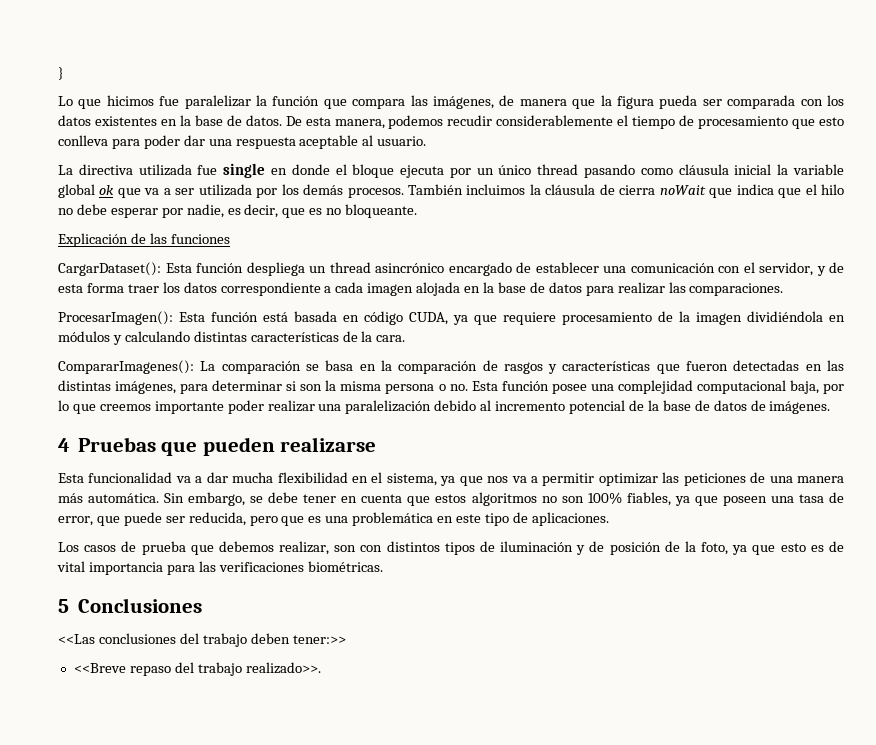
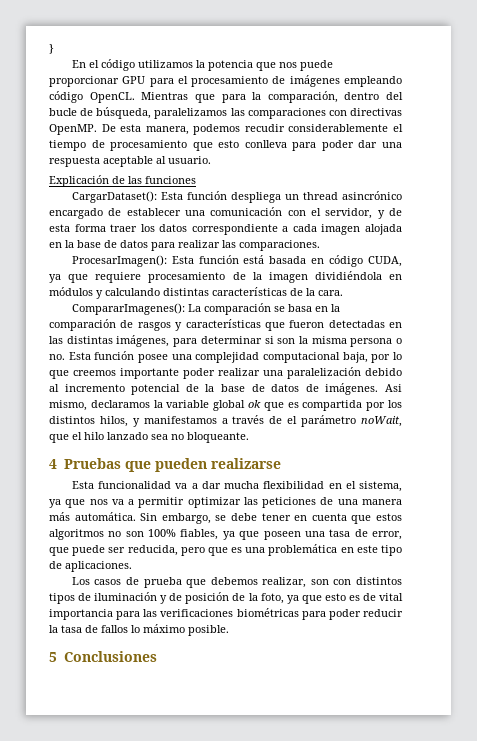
- Lo que hicimos fue paralelizar la función que compara las imágenes, de manera que la figura pueda ser comparada con los datos existentes en la base de datos.
+ En el código utilizamos la potencia que nos puede proporcionar GPU para el procesamiento de imágenes empleando código OpenCL. Mientras que para la comparación, dentro del bucle de búsqueda, paralelizamos las comparaciones con directivas OpenMP.
- La directiva utilizada fue single en donde el bloque ejecuta por un único thread pasando como cláusula inicial la variable global ok que va a ser utilizada por los demás procesos. También incluimos la cláusula de cierra noWait que indica que el hilo no debe esperar por nadie, es decir, que es no bloqueante.
+ Asi mismo, declaramos la variable global ok que es compartida por los distintos hilos, y manifestamos a través de el parámetro noWait, que el hilo lanzado sea no bloqueante.
- Los casos de prueba que debemos realizar, son con distintos tipos de iluminación y de posición de la foto, ya que esto es de vital importancia para las verificaciones biométricas.
+ Los casos de prueba que debemos realizar, son con distintos tipos de iluminación y de posición de la foto, ya que esto es de vital importancia para las verificaciones biométricas para poder reducir la tasa de fallos lo máximo posible.
  5 Conclusiones
- <<Las conclusiones del trabajo deben tener:>>
- <<Breve repaso del trabajo realizado>>.

